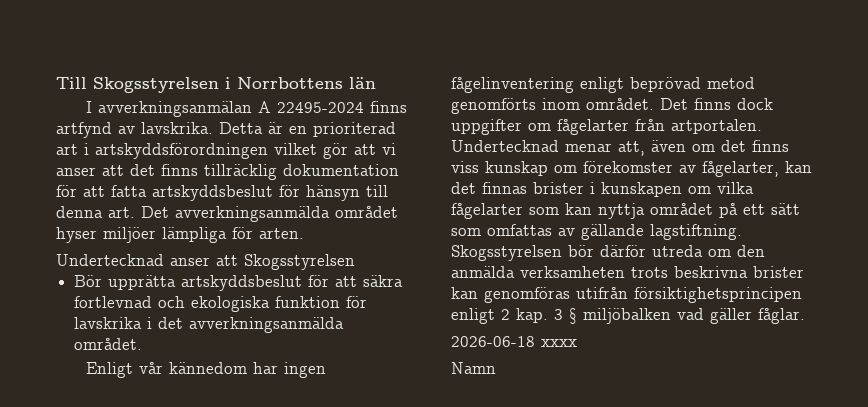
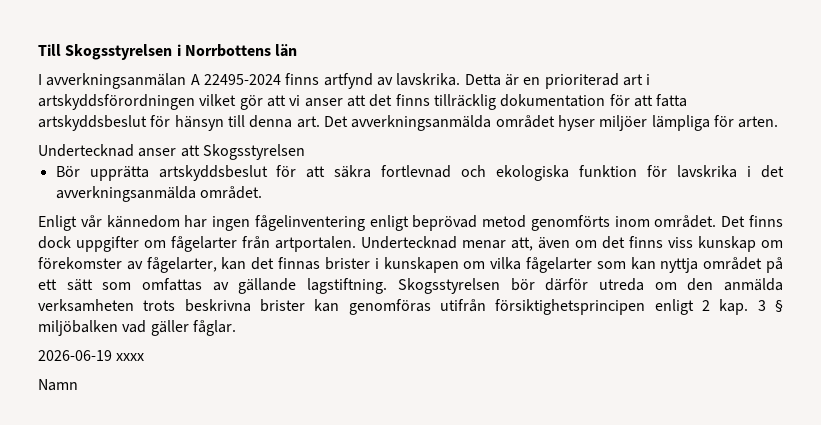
- 2026-06-18 xxxx
+ 2026-06-19 xxxx

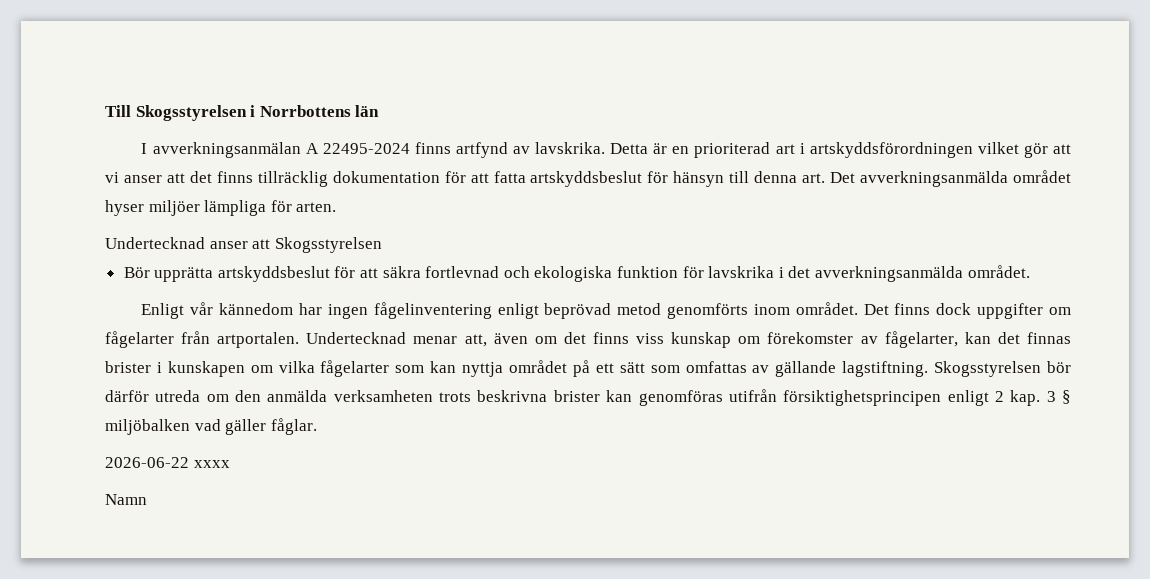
- 2026-06-19 xxxx
+ 2026-06-22 xxxx

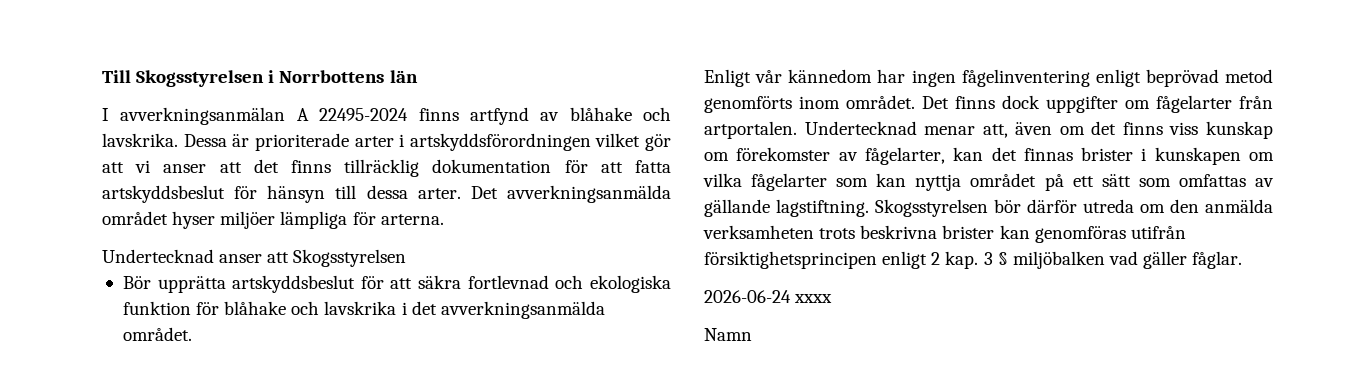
- I avverkningsanmälan A 22495-2024 finns artfynd av lavskrika. Detta är en prioriterad art i artskyddsförordningen vilket gör att vi anser att det finns tillräcklig dokumentation för att fatta artskyddsbeslut för hänsyn till denna art. Det avverkningsanmälda området hyser miljöer lämpliga för arten.
+ I avverkningsanmälan A 22495-2024 finns artfynd av blåhake och lavskrika. Dessa är prioriterade arter i artskyddsförordningen vilket gör att vi anser att det finns tillräcklig dokumentation för att fatta artskyddsbeslut för hänsyn till dessa arter. Det avverkningsanmälda området hyser miljöer lämpliga för arterna.
- Bör upprätta artskyddsbeslut för att säkra fortlevnad och ekologiska funktion för lavskrika i det avverkningsanmälda området.
+ Bör upprätta artskyddsbeslut för att säkra fortlevnad och ekologiska funktion för blåhake och lavskrika i det avverkningsanmälda området.
- 2026-06-22 xxxx
+ 2026-06-24 xxxx

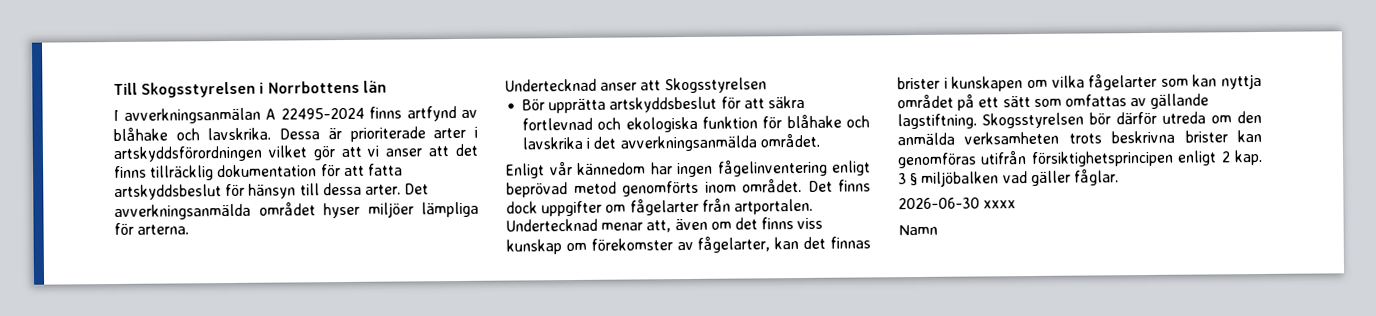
- 2026-06-24 xxxx
+ 2026-06-30 xxxx

